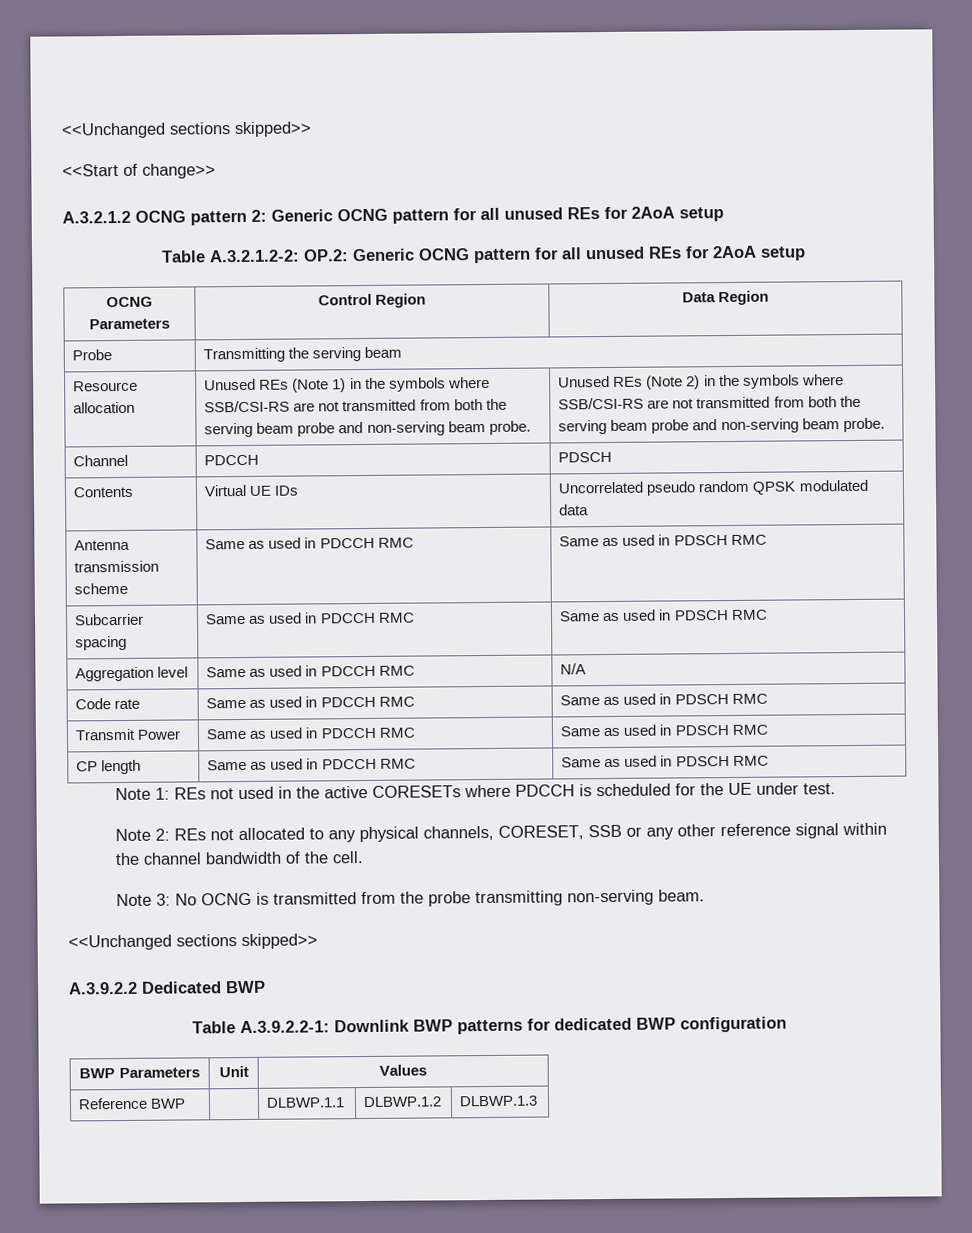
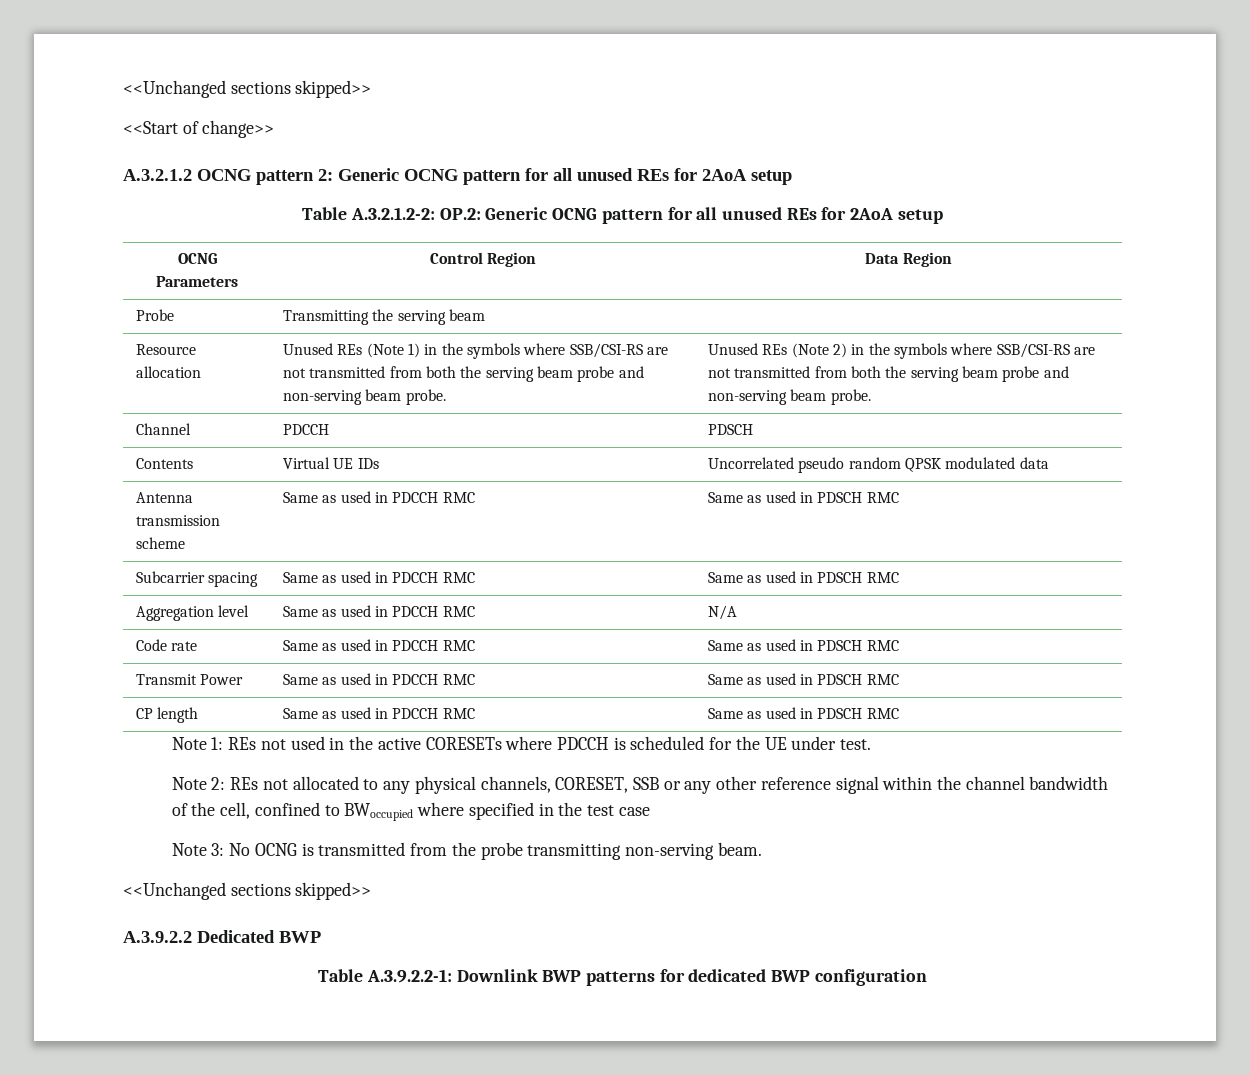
- Note 2: REs not allocated to any physical channels, CORESET, SSB or any other reference signal within the channel bandwidth of the cell.
+ Note 2: REs not allocated to any physical channels, CORESET, SSB or any other reference signal within the channel bandwidth of the cell, confined to BWoccupied where specified in the test case
- BWP Parameters | Unit | Values
- Reference BWP | | DLBWP.1.1 | DLBWP.1.2 | DLBWP.1.3

